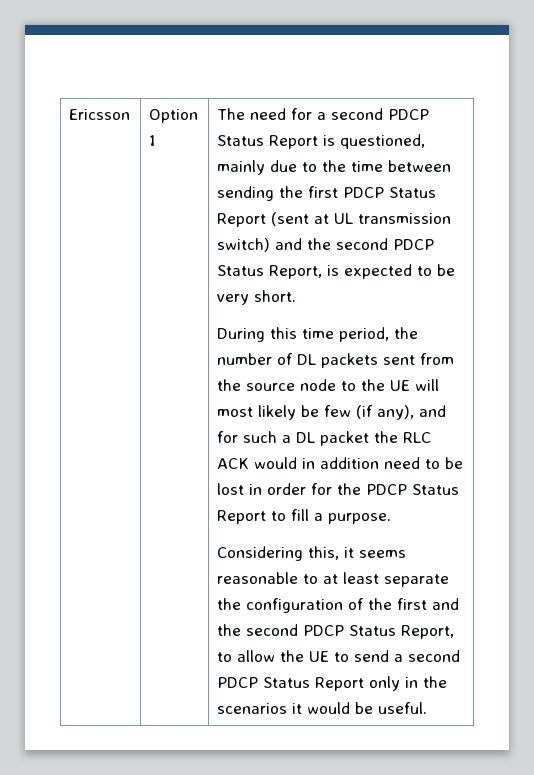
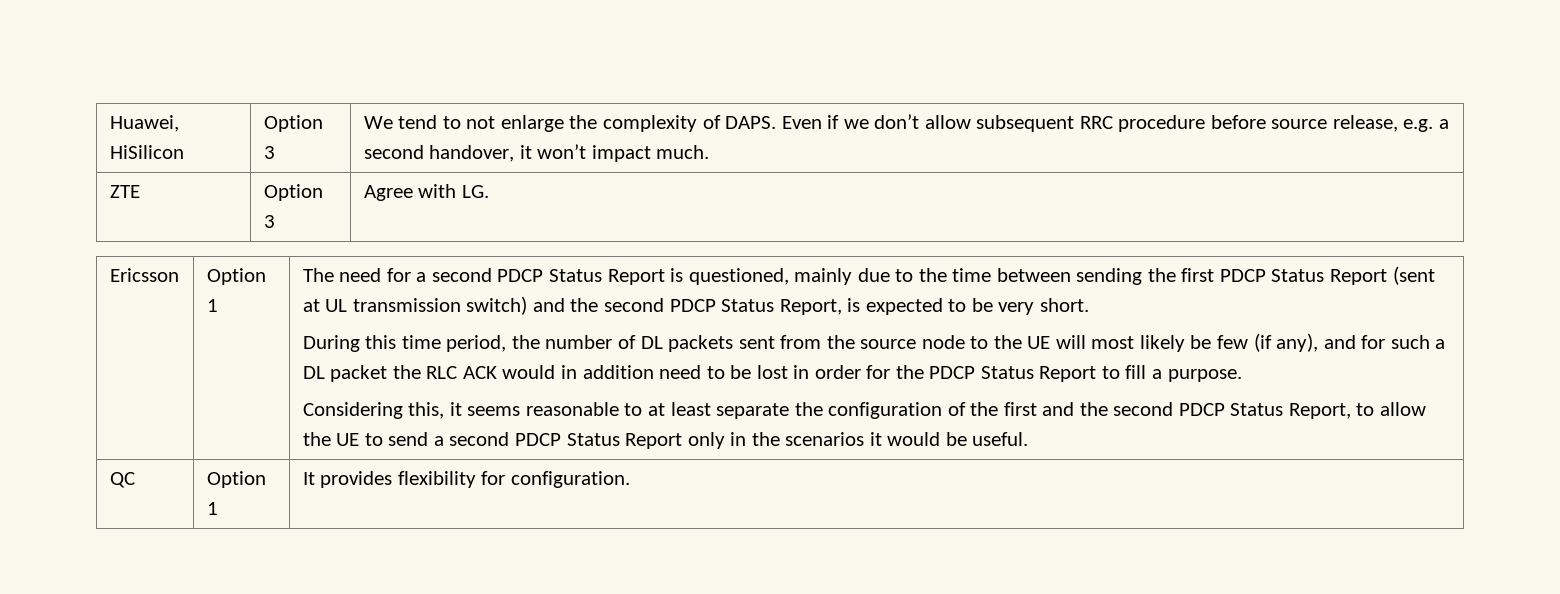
+ Huawei, HiSilicon | Option 3 | We tend to not enlarge the complexity of DAPS. Even if we don’t allow subsequent RRC procedure before source release, e.g. a second handover, it won’t impact much.
+ ZTE | Option 3 | Agree with LG.
+ QC | Option 1 | It provides flexibility for configuration.

